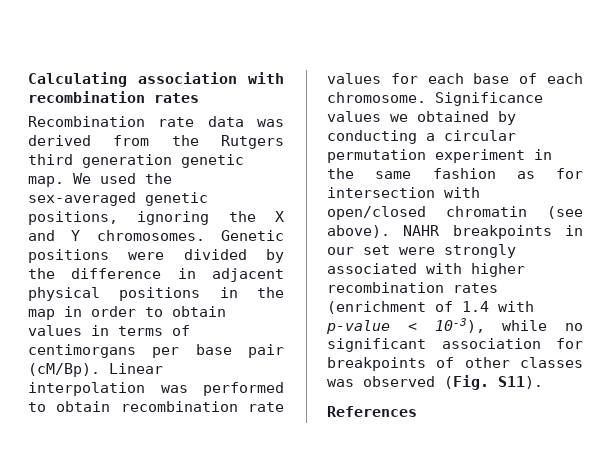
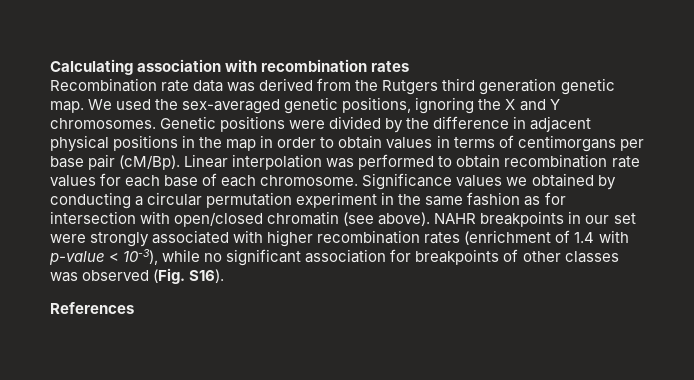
- NAHR breakpoints in our set were strongly associated with higher recombination rates (enrichment of 1.4 with p-value < 10-3), while no significant association for breakpoints of other classes was observed (Fig. S11).
+ NAHR breakpoints in our set were strongly associated with higher recombination rates (enrichment of 1.4 with p-value < 10-3), while no significant association for breakpoints of other classes was observed (Fig. S16).

